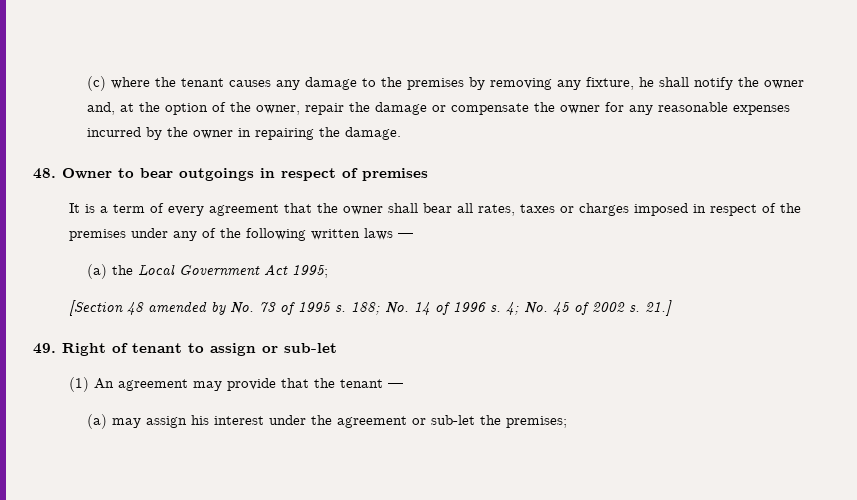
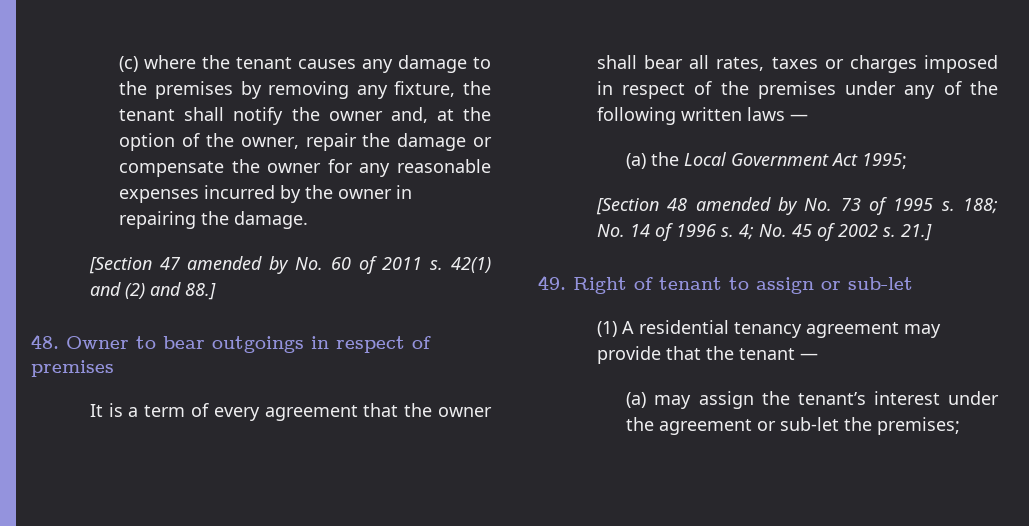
- (c) where the tenant causes any damage to the premises by removing any fixture, he shall notify the owner and, at the option of the owner, repair the damage or compensate the owner for any reasonable expenses incurred by the owner in repairing the damage.
+ (c) where the tenant causes any damage to the premises by removing any fixture, the tenant shall notify the owner and, at the option of the owner, repair the damage or compensate the owner for any reasonable expenses incurred by the owner in repairing the damage.
+ [Section 47 amended by No. 60 of 2011 s. 42(1) and (2) and 88.]
- (1) An agreement may provide that the tenant —
+ (1) A residential tenancy agreement may provide that the tenant —
- (a) may assign his interest under the agreement or sub-let the premises;
+ (a) may assign the tenant’s interest under the agreement or sub-let the premises;

